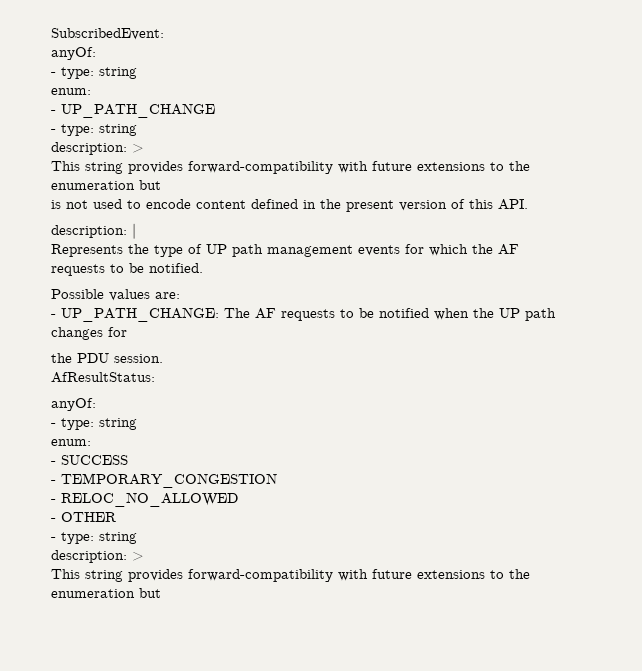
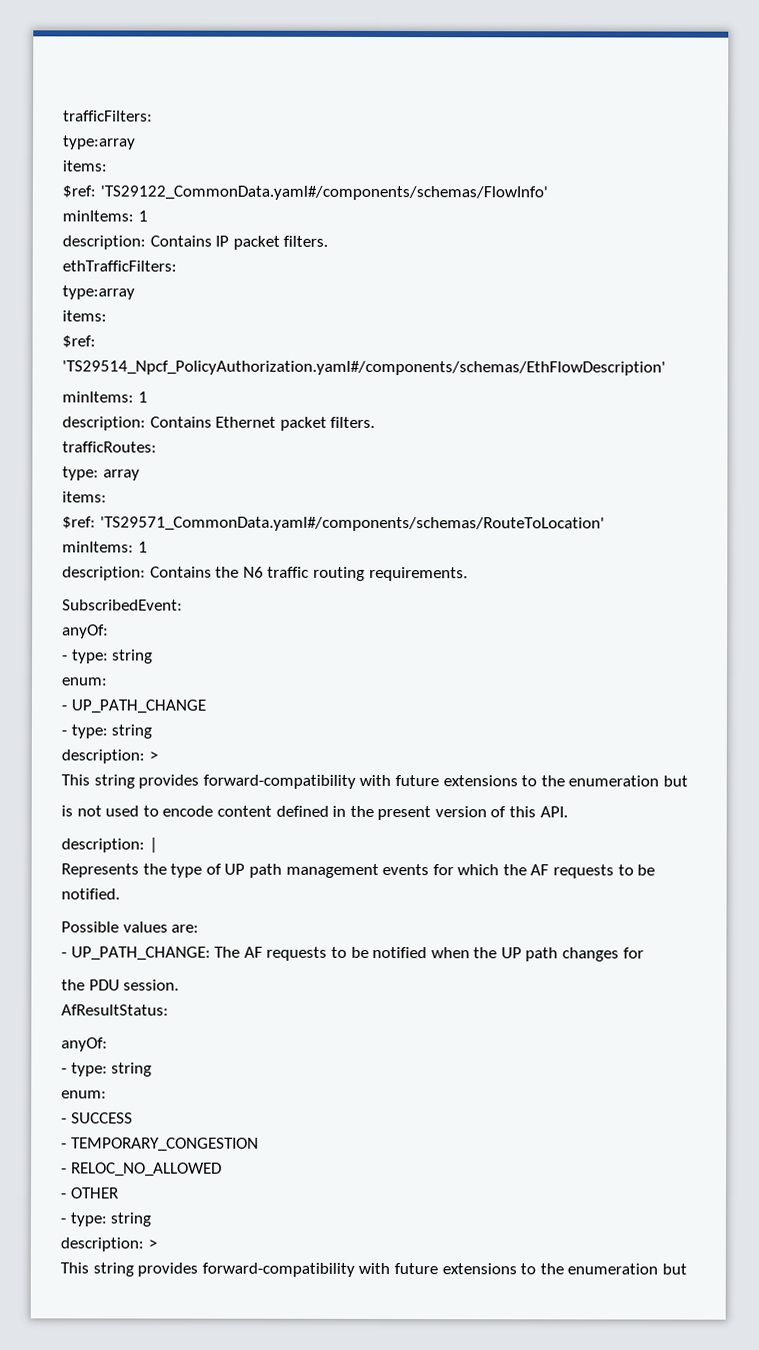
+ trafficFilters:
+ type:array
+ items:
+ $ref: 'TS29122_CommonData.yaml#/components/schemas/FlowInfo'
+ minItems: 1
+ description: Contains IP packet filters.
+ ethTrafficFilters:
+ type:array
+ items:
+ $ref: 'TS29514_Npcf_PolicyAuthorization.yaml#/components/schemas/EthFlowDescription'
+ minItems: 1
+ description: Contains Ethernet packet filters.
+ trafficRoutes:
+ type: array
+ items:
+ $ref: 'TS29571_CommonData.yaml#/components/schemas/RouteToLocation'
+ minItems: 1
+ description: Contains the N6 traffic routing requirements.

